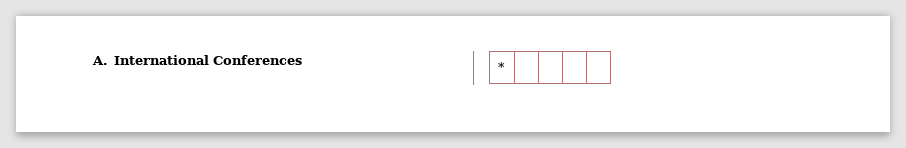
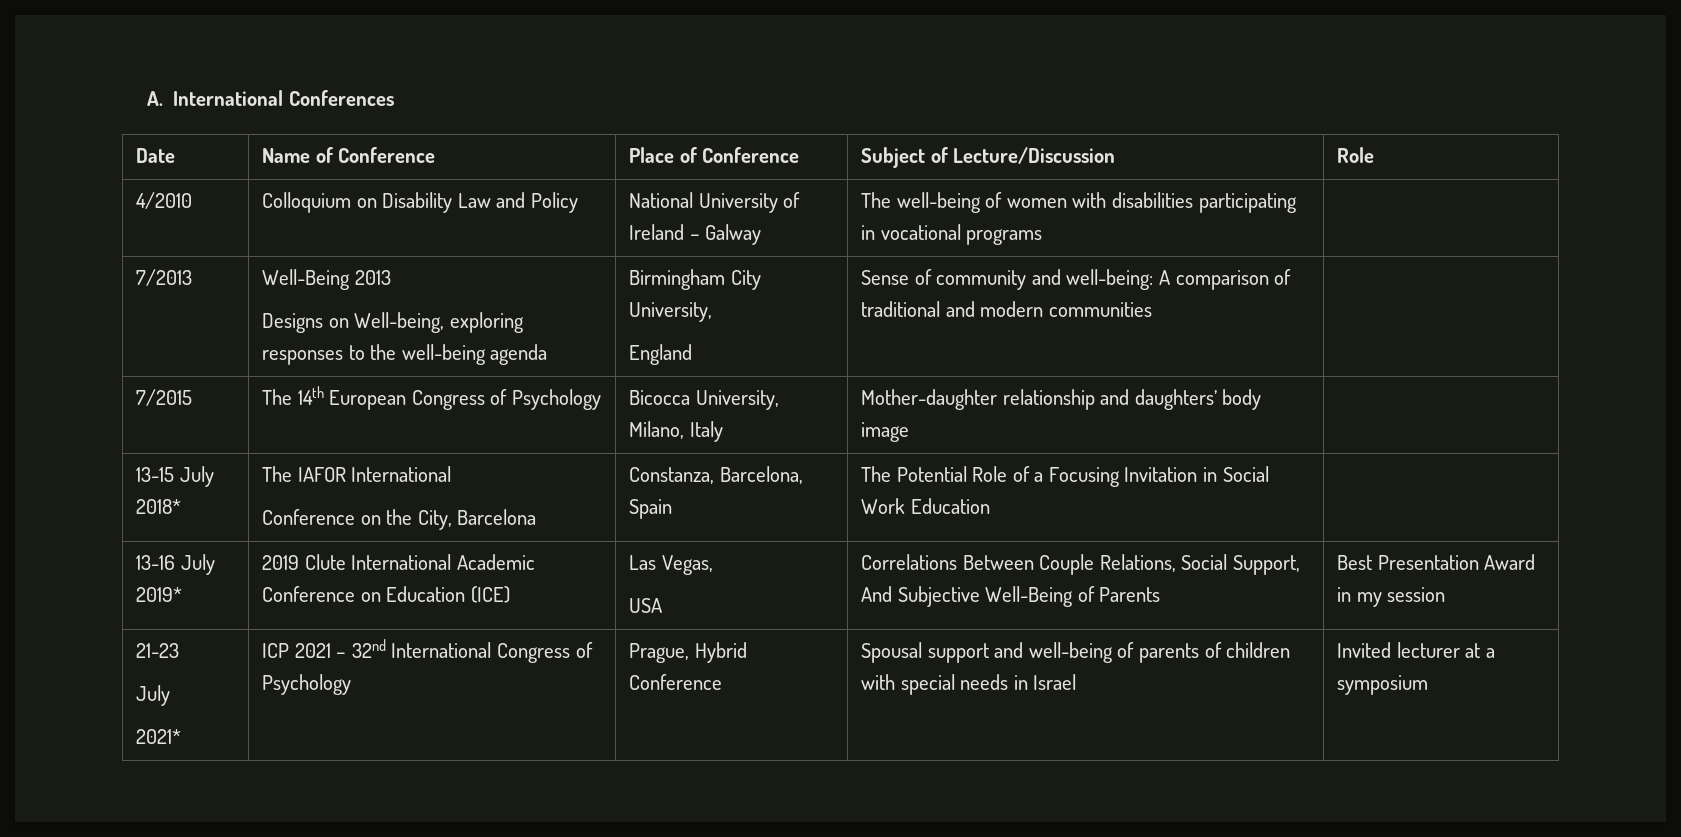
- * | | | |
+ Date | Name of Conference | Place of Conference | Subject of Lecture/Discussion | Role
+ 4/2010 | Colloquium on Disability Law and Policy | National University of Ireland – Galway | The well-being of women with disabilities participating in vocational programs |
+ 7/2013 | Well-Being 2013
+ Designs on Well-being, exploring responses to the well-being agenda | Birmingham City University,
+ England | Sense of community and well-being: A comparison of traditional and modern communities |
+ 7/2015 | The 14th European Congress of Psychology | Bicocca University, Milano, Italy | Mother-daughter relationship and daughters’ body image |
+ 13-15 July 2018* | The IAFOR International
+ Conference on the City, Barcelona | Constanza, Barcelona, Spain | The Potential Role of a Focusing Invitation in Social Work Education |
+ 13-16 July 2019* | 2019 Clute International Academic Conference on Education (ICE) | Las Vegas,
+ USA | Correlations Between Couple Relations, Social Support, And Subjective Well-Being of Parents | Best Presentation Award in my session
+ 21-23
+ July
+ 2021* | ICP 2021 – 32nd International Congress of Psychology | Prague, Hybrid Conference | Spousal support and well-being of parents of children with special needs in Israel | Invited lecturer at a symposium

